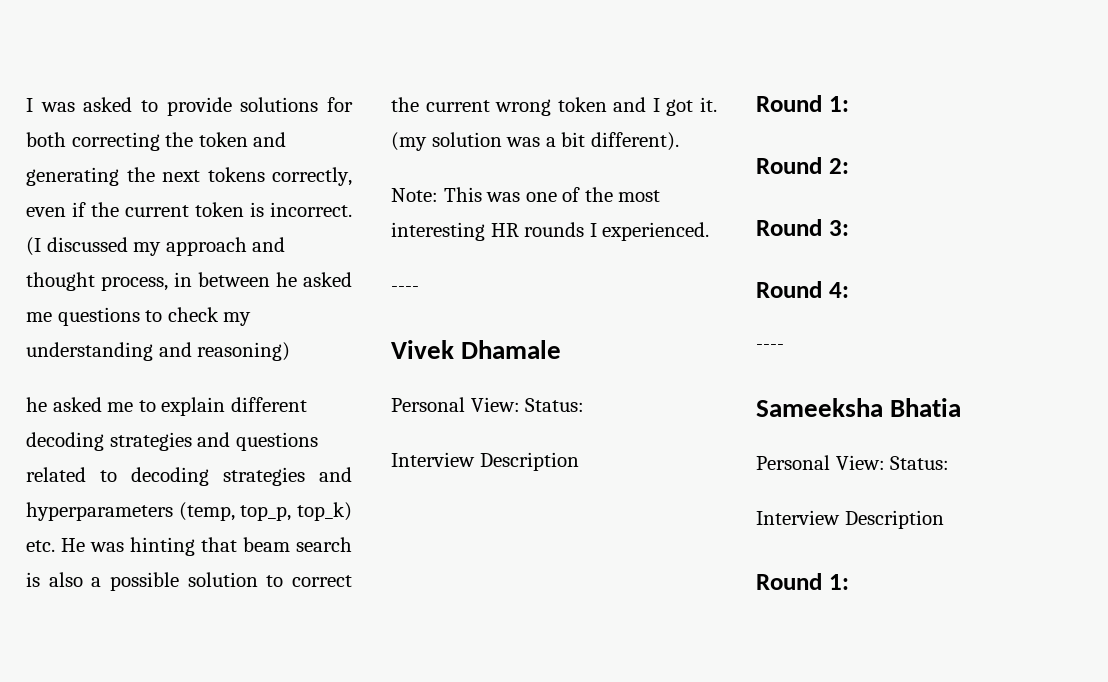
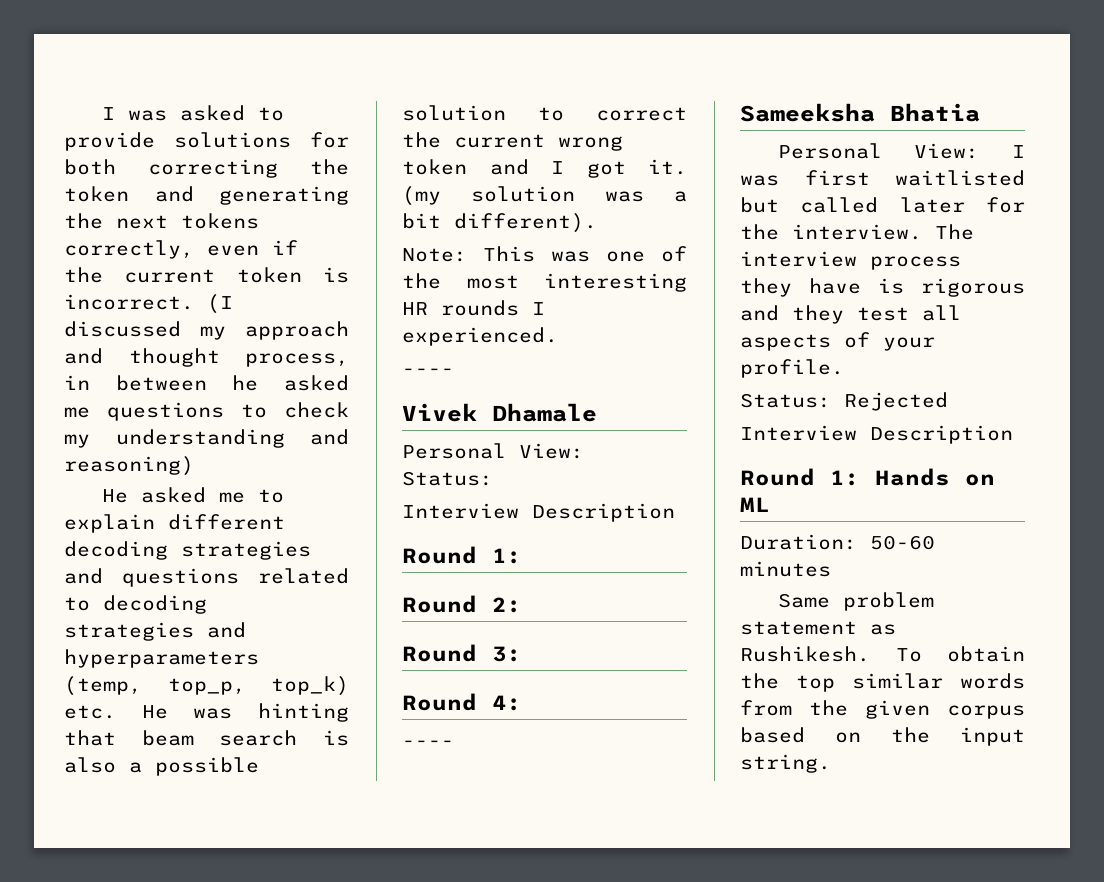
- he asked me to explain different decoding strategies and questions related to decoding strategies and hyperparameters (temp, top_p, top_k) etc. He was hinting that beam search is also a possible solution to correct the current wrong token and I got it.
+ He asked me to explain different decoding strategies and questions related to decoding strategies and hyperparameters (temp, top_p, top_k) etc. He was hinting that beam search is also a possible solution to correct the current wrong token and I got it.
  Sameeksha Bhatia
- Personal View: Status:
+ Personal View: I was first waitlisted but called later for the interview. The interview process they have is rigorous and they test all aspects of your profile.
+ Status: Rejected
  Interview Description
- Round 1:
+ Round 1: Hands on ML
+ Duration: 50-60 minutes
+ Same problem statement as Rushikesh. To obtain the top similar words from the given corpus based on the input string.

